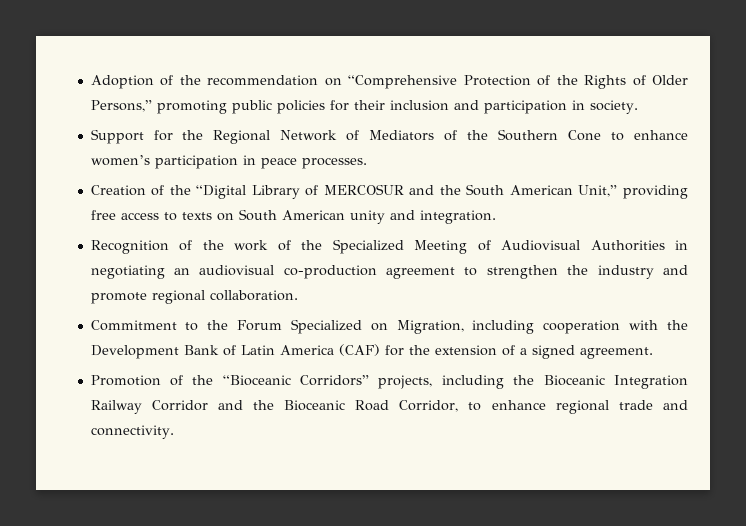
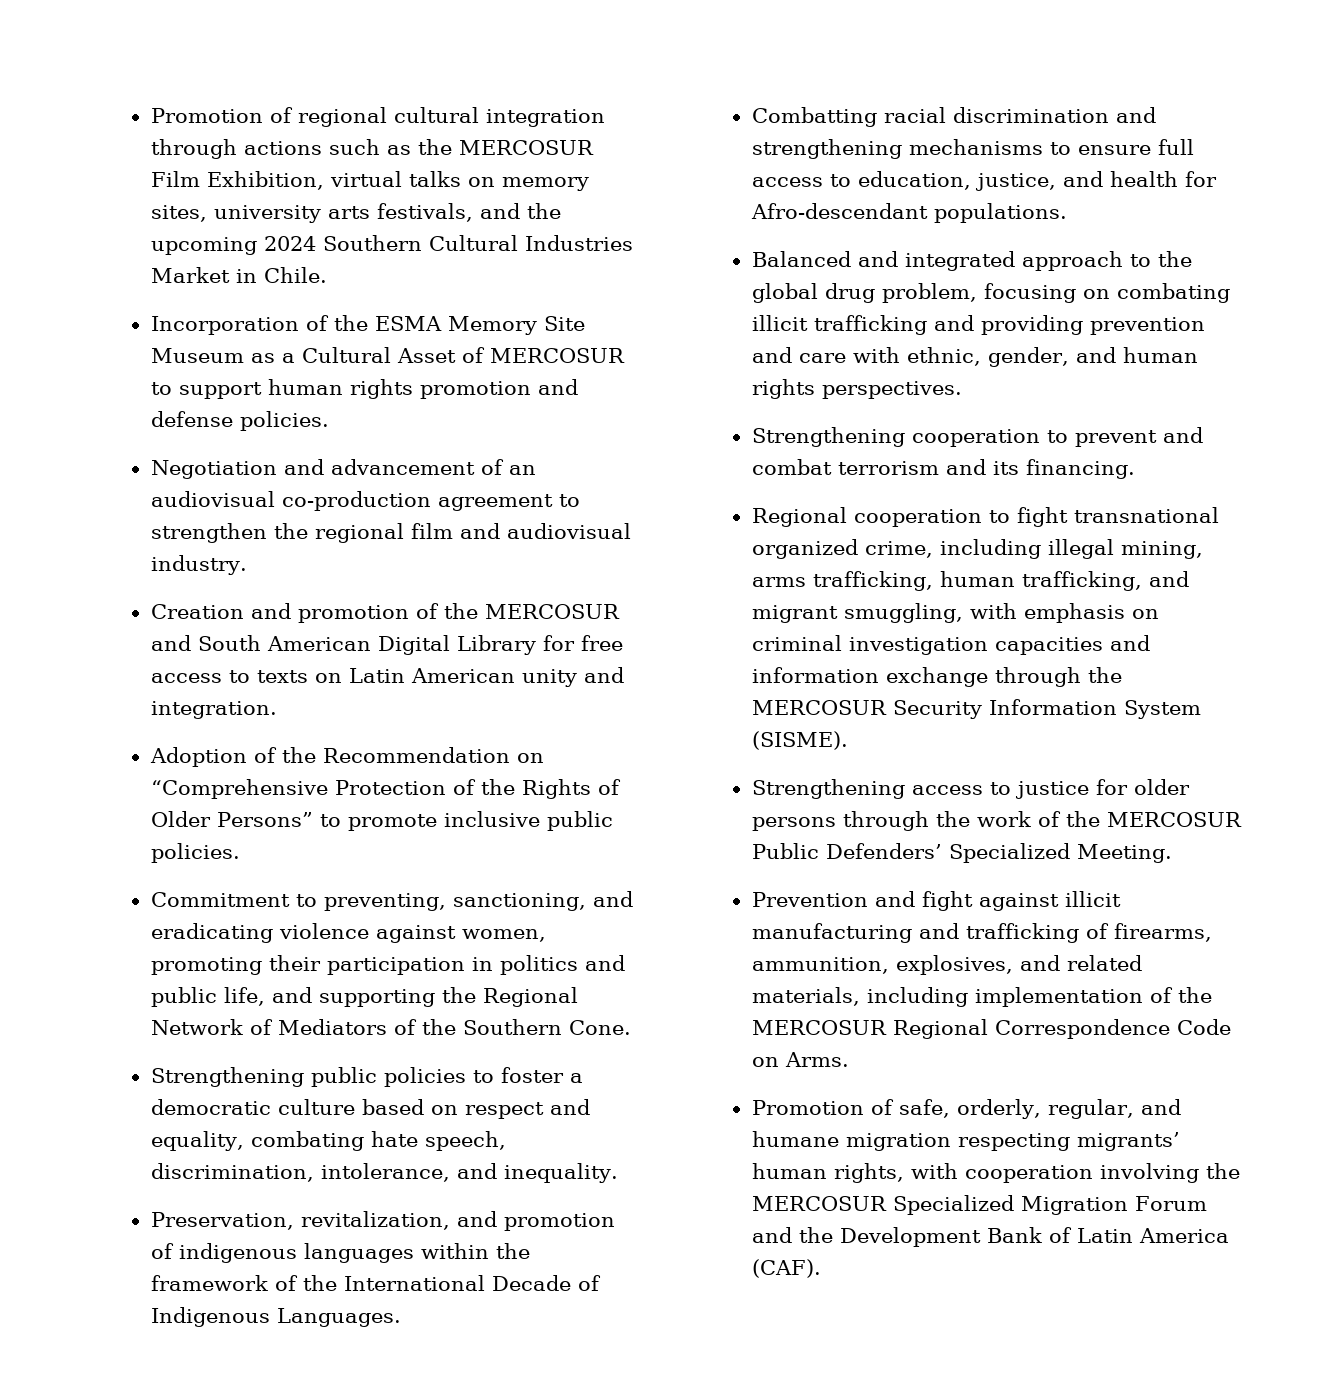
+ Promotion of regional cultural integration through actions such as the MERCOSUR Film Exhibition, virtual talks on memory sites, university arts festivals, and the upcoming 2024 Southern Cultural Industries Market in Chile.
+ Incorporation of the ESMA Memory Site Museum as a Cultural Asset of MERCOSUR to support human rights promotion and defense policies.
+ Negotiation and advancement of an audiovisual co-production agreement to strengthen the regional film and audiovisual industry.
+ Creation and promotion of the MERCOSUR and South American Digital Library for free access to texts on Latin American unity and integration.
- Adoption of the recommendation on “Comprehensive Protection of the Rights of Older Persons,” promoting public policies for their inclusion and participation in society.
- Support for the Regional Network of Mediators of the Southern Cone to enhance women’s participation in peace processes.
- Creation of the “Digital Library of MERCOSUR and the South American Unit,” providing free access to texts on South American unity and integration.
- Recognition of the work of the Specialized Meeting of Audiovisual Authorities in negotiating an audiovisual co-production agreement to strengthen the industry and promote regional collaboration.
- Commitment to the Forum Specialized on Migration, including cooperation with the Development Bank of Latin America (CAF) for the extension of a signed agreement.
- Promotion of the “Bioceanic Corridors” projects, including the Bioceanic Integration Railway Corridor and the Bioceanic Road Corridor, to enhance regional trade and connectivity.
+ Adoption of the Recommendation on “Comprehensive Protection of the Rights of Older Persons” to promote inclusive public policies.
+ Commitment to preventing, sanctioning, and eradicating violence against women, promoting their participation in politics and public life, and supporting the Regional Network of Mediators of the Southern Cone.
+ Strengthening public policies to foster a democratic culture based on respect and equality, combating hate speech, discrimination, intolerance, and inequality.
+ Preservation, revitalization, and promotion of indigenous languages within the framework of the International Decade of Indigenous Languages.
+ Combatting racial discrimination and strengthening mechanisms to ensure full access to education, justice, and health for Afro-descendant populations.
+ Balanced and integrated approach to the global drug problem, focusing on combating illicit trafficking and providing prevention and care with ethnic, gender, and human rights perspectives.
+ Strengthening cooperation to prevent and combat terrorism and its financing.
+ Regional cooperation to fight transnational organized crime, including illegal mining, arms trafficking, human trafficking, and migrant smuggling, with emphasis on criminal investigation capacities and information exchange through the MERCOSUR Security Information System (SISME).
+ Strengthening access to justice for older persons through the work of the MERCOSUR Public Defenders’ Specialized Meeting.
+ Prevention and fight against illicit manufacturing and trafficking of firearms, ammunition, explosives, and related materials, including implementation of the MERCOSUR Regional Correspondence Code on Arms.
+ Promotion of safe, orderly, regular, and humane migration respecting migrants’ human rights, with cooperation involving the MERCOSUR Specialized Migration Forum and the Development Bank of Latin America (CAF).

